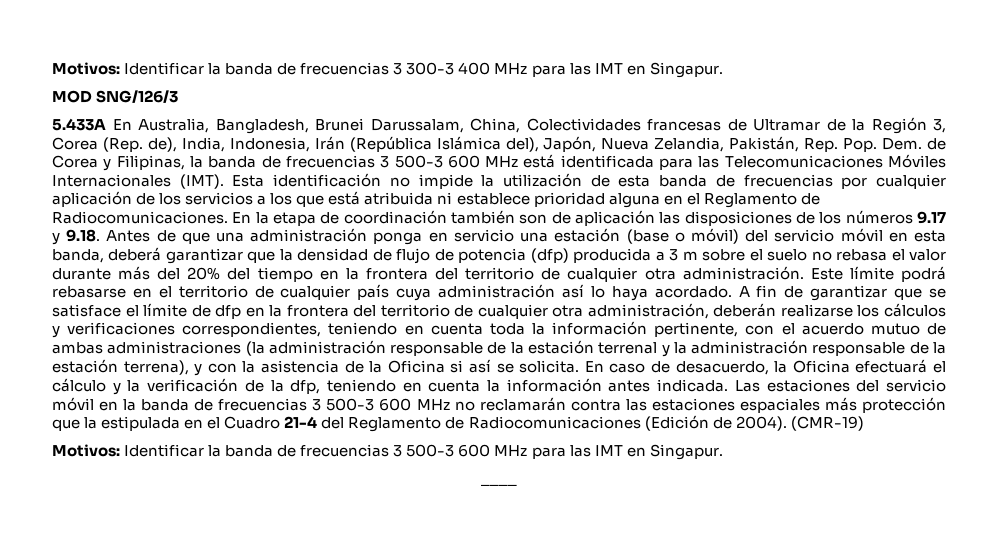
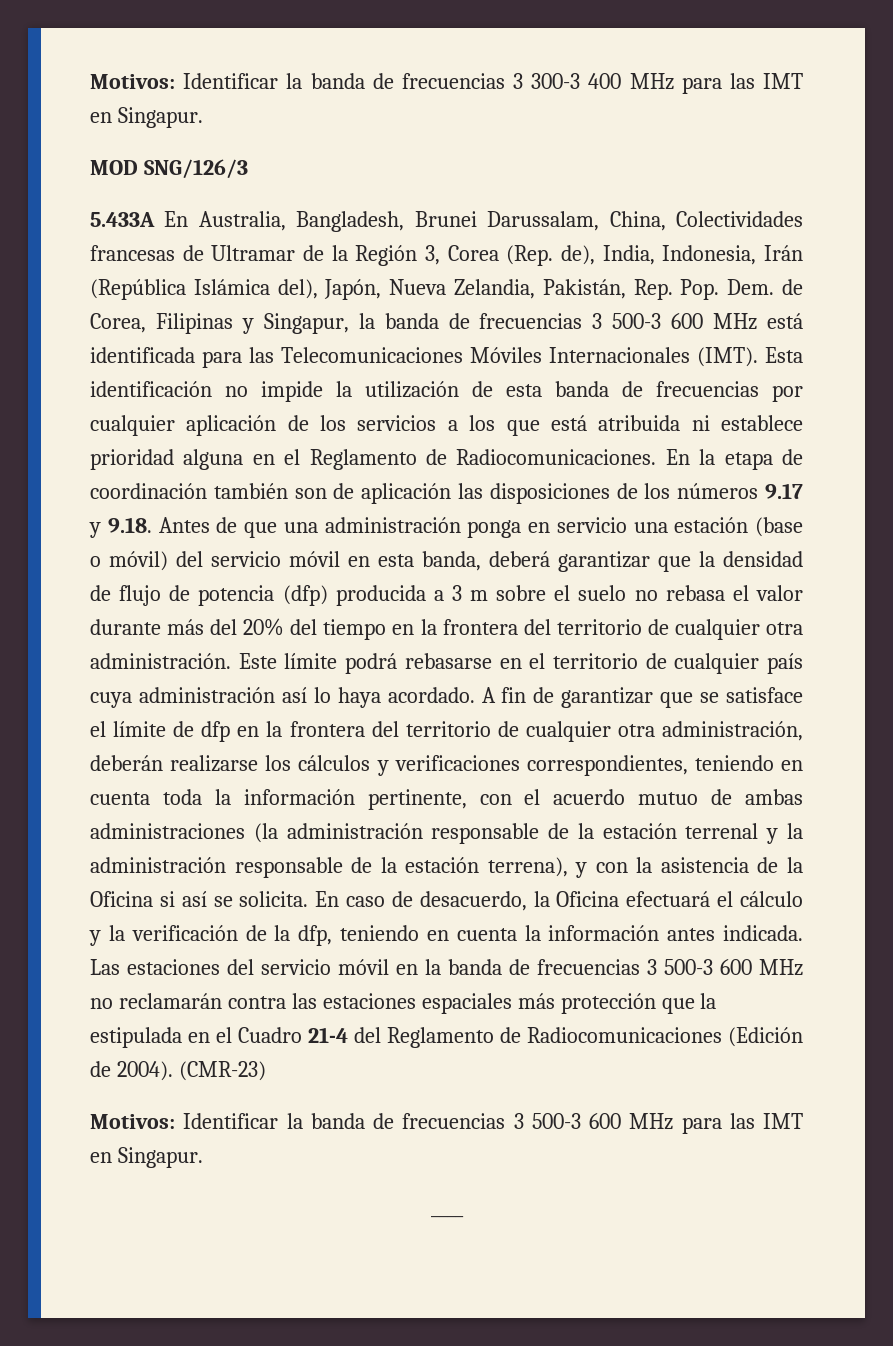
- 5.433A En Australia, Bangladesh, Brunei Darussalam, China, Colectividades francesas de Ultramar de la Región 3, Corea (Rep. de), India, Indonesia, Irán (República Islámica del), Japón, Nueva Zelandia, Pakistán, Rep. Pop. Dem. de Corea y Filipinas, la banda de frecuencias 3 500-3 600 MHz está identificada para las Telecomunicaciones Móviles Internacionales (IMT).
+ 5.433A En Australia, Bangladesh, Brunei Darussalam, China, Colectividades francesas de Ultramar de la Región 3, Corea (Rep. de), India, Indonesia, Irán (República Islámica del), Japón, Nueva Zelandia, Pakistán, Rep. Pop. Dem. de Corea, Filipinas y Singapur, la banda de frecuencias 3 500-3 600 MHz está identificada para las Telecomunicaciones Móviles Internacionales (IMT).
- (CMR-19)
+ (CMR-23)

